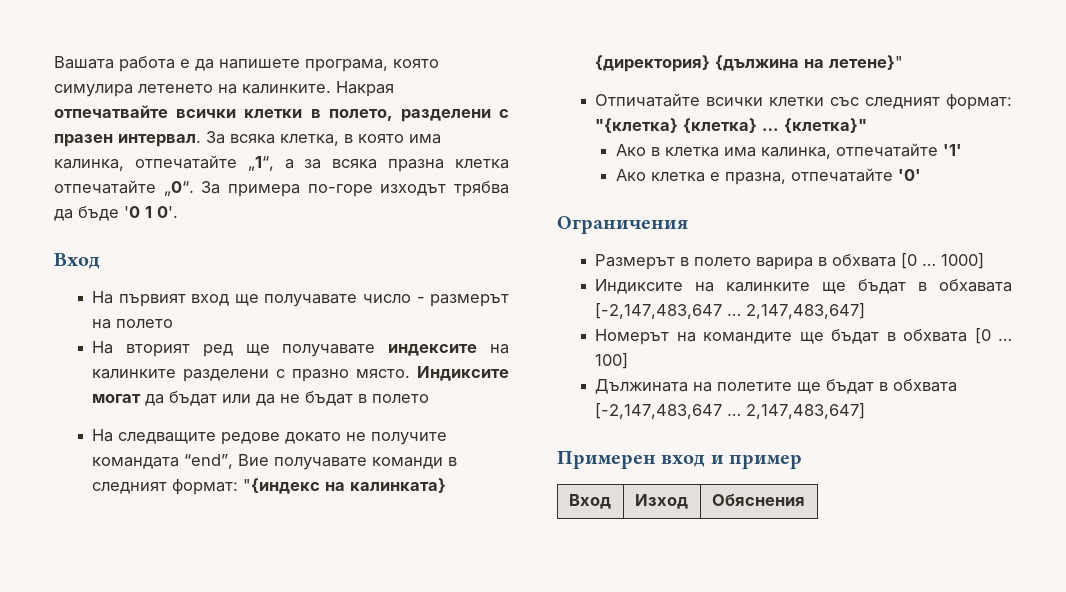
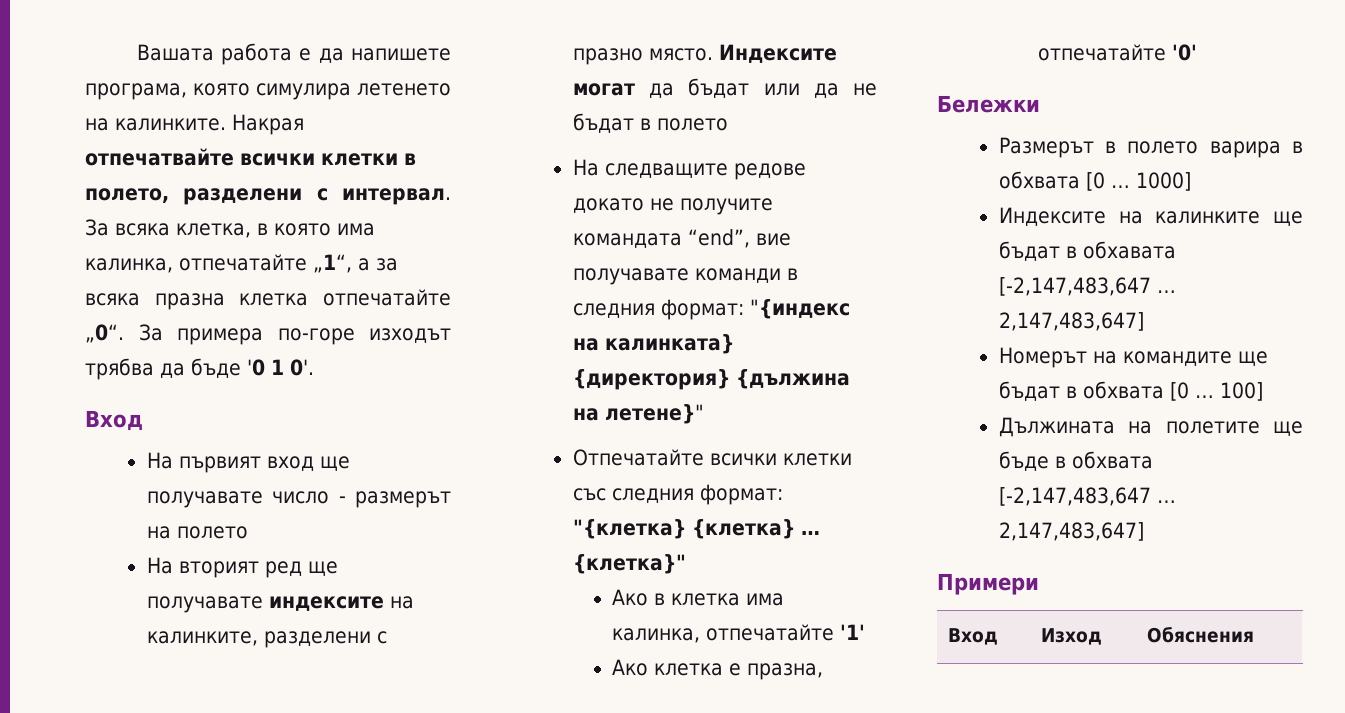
- Накрая отпечатвайте всички клетки в полето, разделени с празен интервал.
+ Накрая отпечатвайте всички клетки в полето, разделени с интервал.
- На вторият ред ще получавате индексите на калинките разделени с празно място.
+ На вторият ред ще получавате индексите на калинките, разделени с празно място.
- Индиксите могат да бъдат или да не бъдат в полето
+ Индексите могат да бъдат или да не бъдат в полето
- На следващите редове докато не получите командата “end”, Вие получавате команди в следният формат: "{индекс на калинката} {директория} {дължина на летене}"
+ На следващите редове докато не получите командата “end”, вие получавате команди в следния формат: "{индекс на калинката} {директория} {дължина на летене}"
- Отпичатайте всички клетки със следният формат: "{клетка} {клетка} …
+ Отпечатайте всички клетки със следния формат: "{клетка} {клетка} …
- Ограничения
+ Бележки
- Индиксите на калинките ще бъдат в обхавата [-2,147,483,647 …
+ Индексите на калинките ще бъдат в обхавата [-2,147,483,647 …
- Дължината на полетите ще бъдат в обхвата [-2,147,483,647 …
+ Дължината на полетите ще бъде в обхвата [-2,147,483,647 …
- Примерен вход и пример
+ Примери

